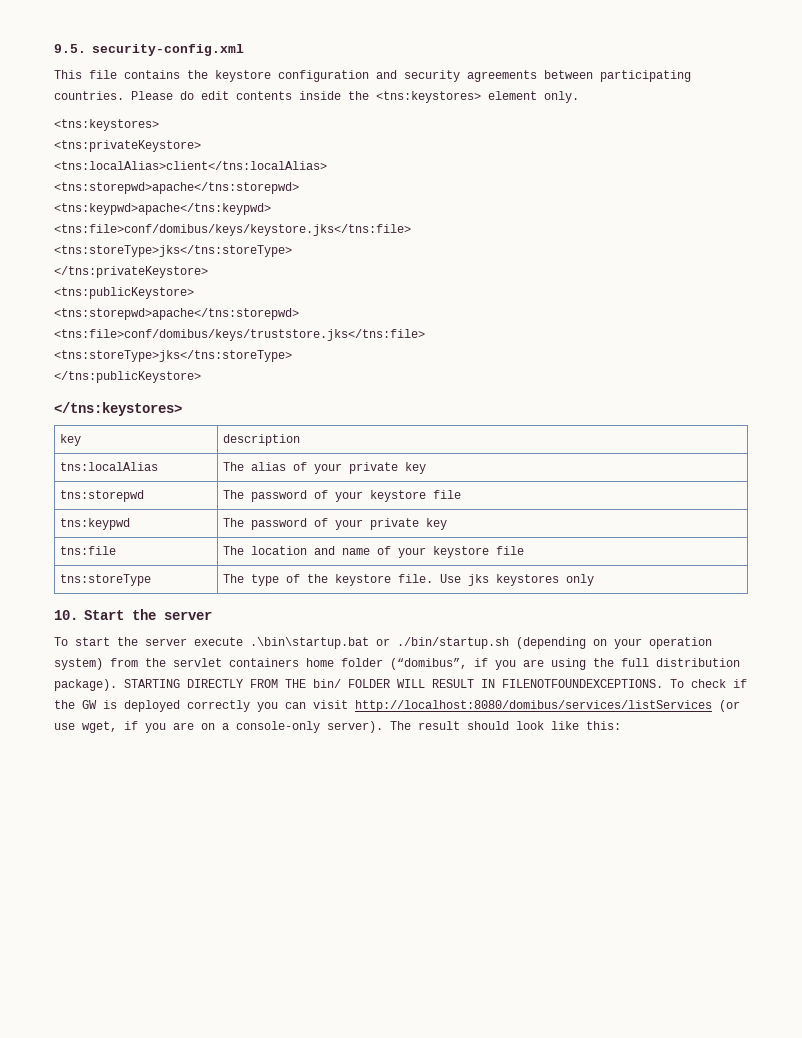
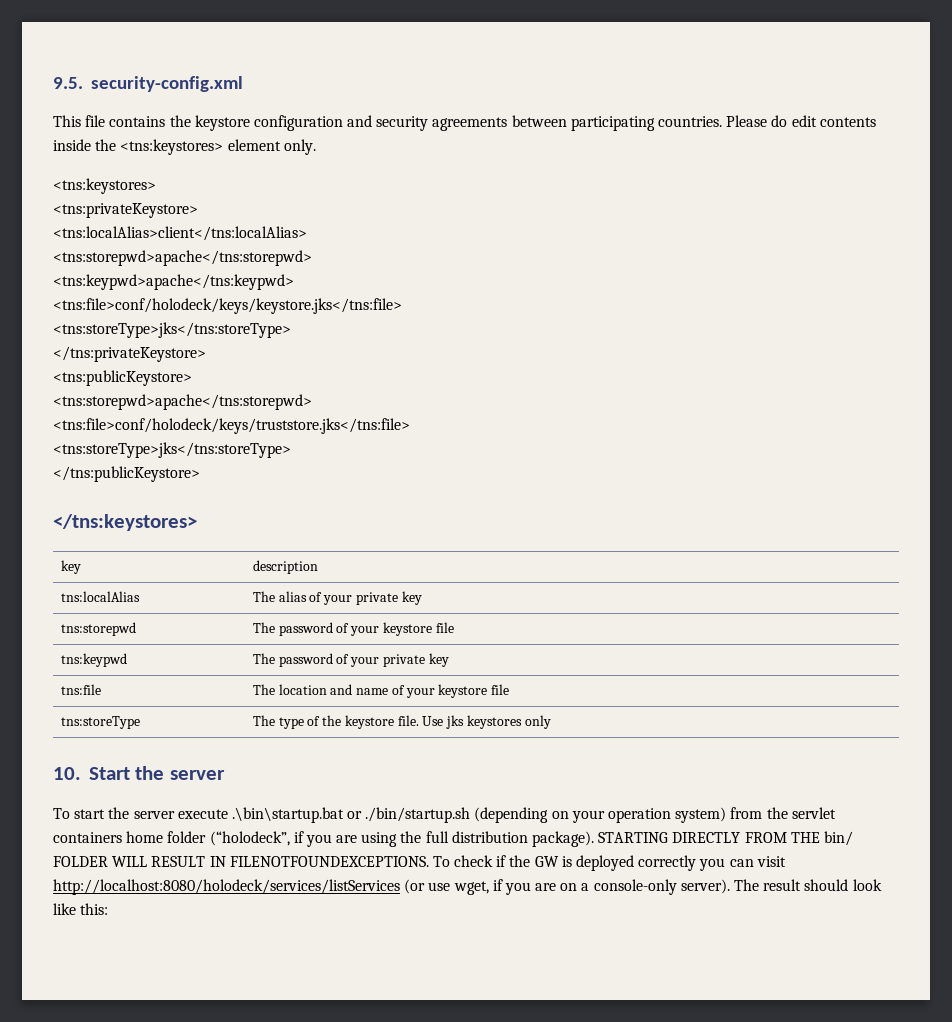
- <tns:file>conf/domibus/keys/keystore.jks</tns:file>
+ <tns:file>conf/holodeck/keys/keystore.jks</tns:file>
- <tns:file>conf/domibus/keys/truststore.jks</tns:file>
+ <tns:file>conf/holodeck/keys/truststore.jks</tns:file>
- To start the server execute .\bin\startup.bat or ./bin/startup.sh (depending on your operation system) from the servlet containers home folder (“domibus”, if you are using the full distribution package).
+ To start the server execute .\bin\startup.bat or ./bin/startup.sh (depending on your operation system) from the servlet containers home folder (“holodeck”, if you are using the full distribution package).
- To check if the GW is deployed correctly you can visit http://localhost:8080/domibus/services/listServices (or use wget, if you are on a console-only server).
+ To check if the GW is deployed correctly you can visit http://localhost:8080/holodeck/services/listServices (or use wget, if you are on a console-only server).

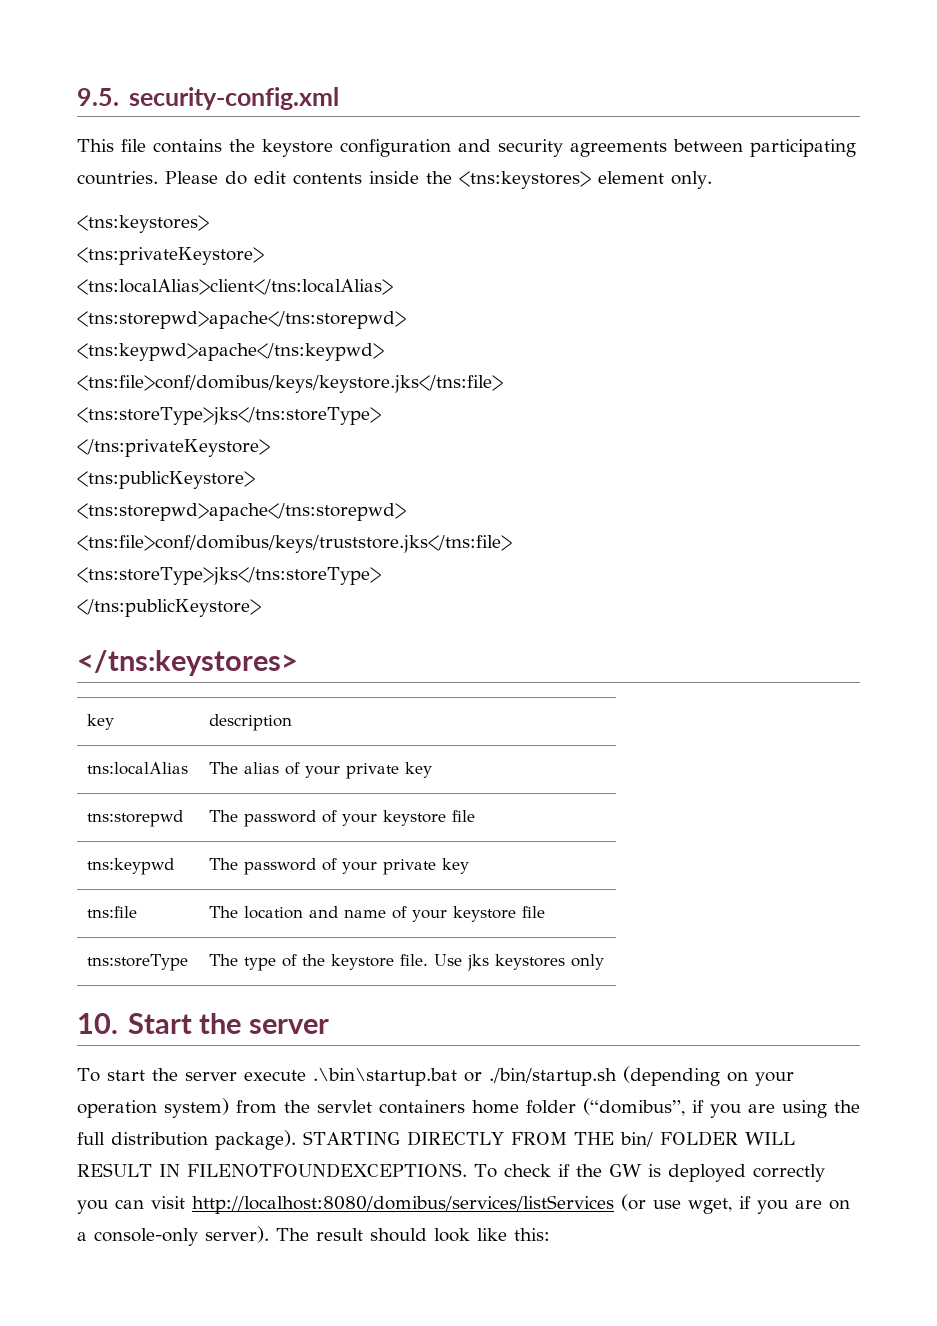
- <tns:file>conf/holodeck/keys/keystore.jks</tns:file>
+ <tns:file>conf/domibus/keys/keystore.jks</tns:file>
- <tns:file>conf/holodeck/keys/truststore.jks</tns:file>
+ <tns:file>conf/domibus/keys/truststore.jks</tns:file>
- To start the server execute .\bin\startup.bat or ./bin/startup.sh (depending on your operation system) from the servlet containers home folder (“holodeck”, if you are using the full distribution package).
+ To start the server execute .\bin\startup.bat or ./bin/startup.sh (depending on your operation system) from the servlet containers home folder (“domibus”, if you are using the full distribution package).
- To check if the GW is deployed correctly you can visit http://localhost:8080/holodeck/services/listServices (or use wget, if you are on a console-only server).
+ To check if the GW is deployed correctly you can visit http://localhost:8080/domibus/services/listServices (or use wget, if you are on a console-only server).

